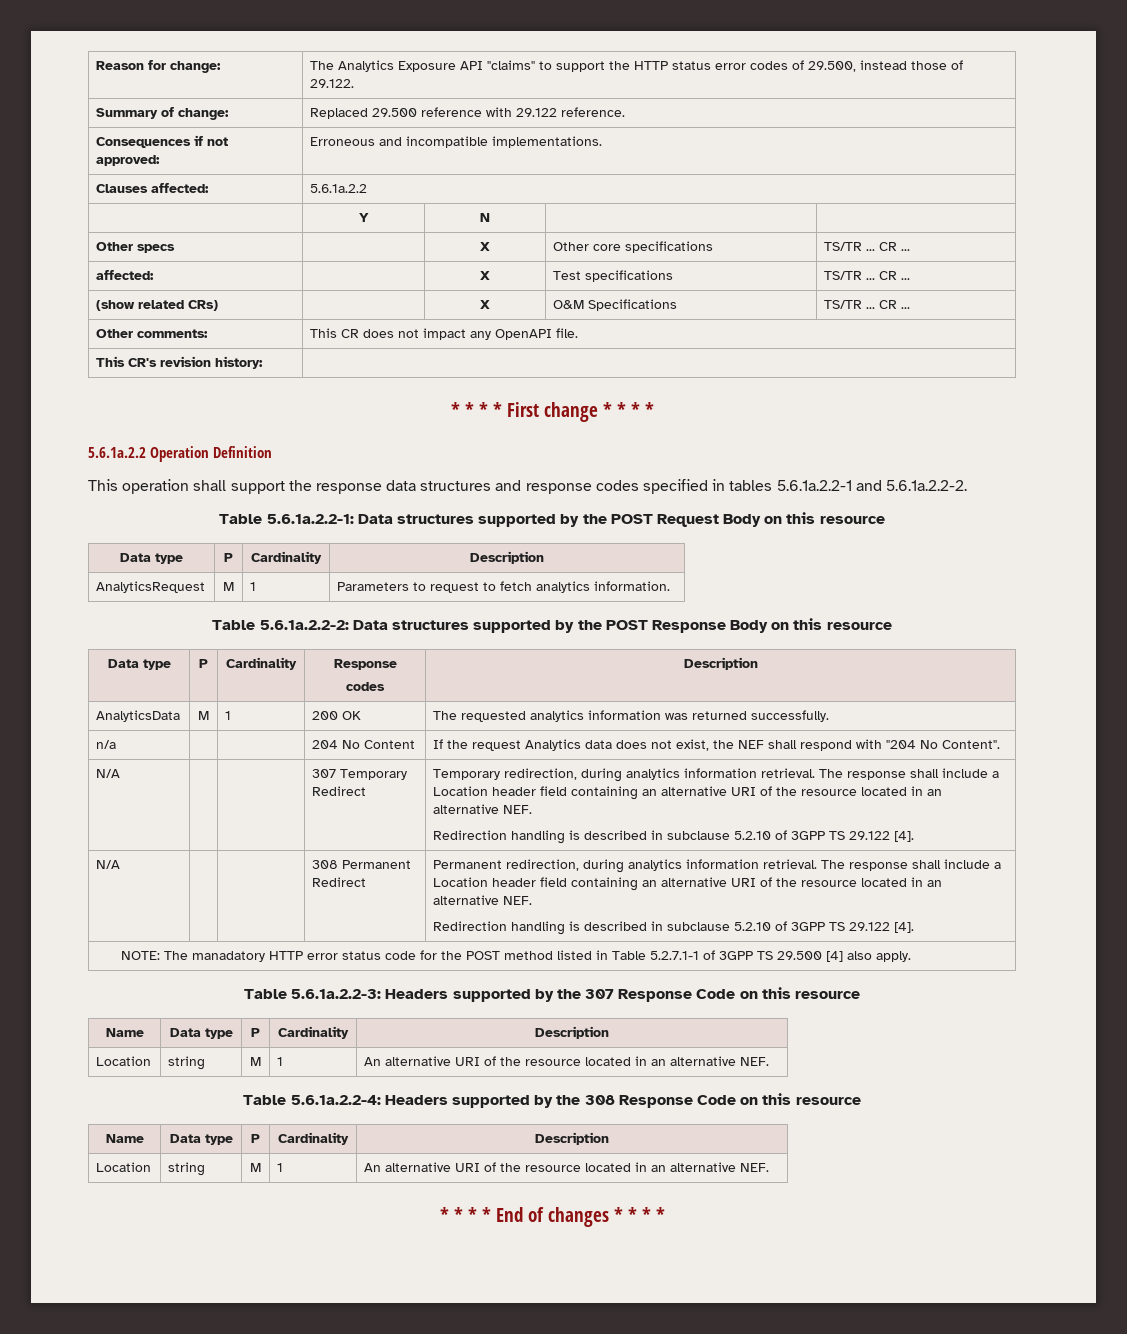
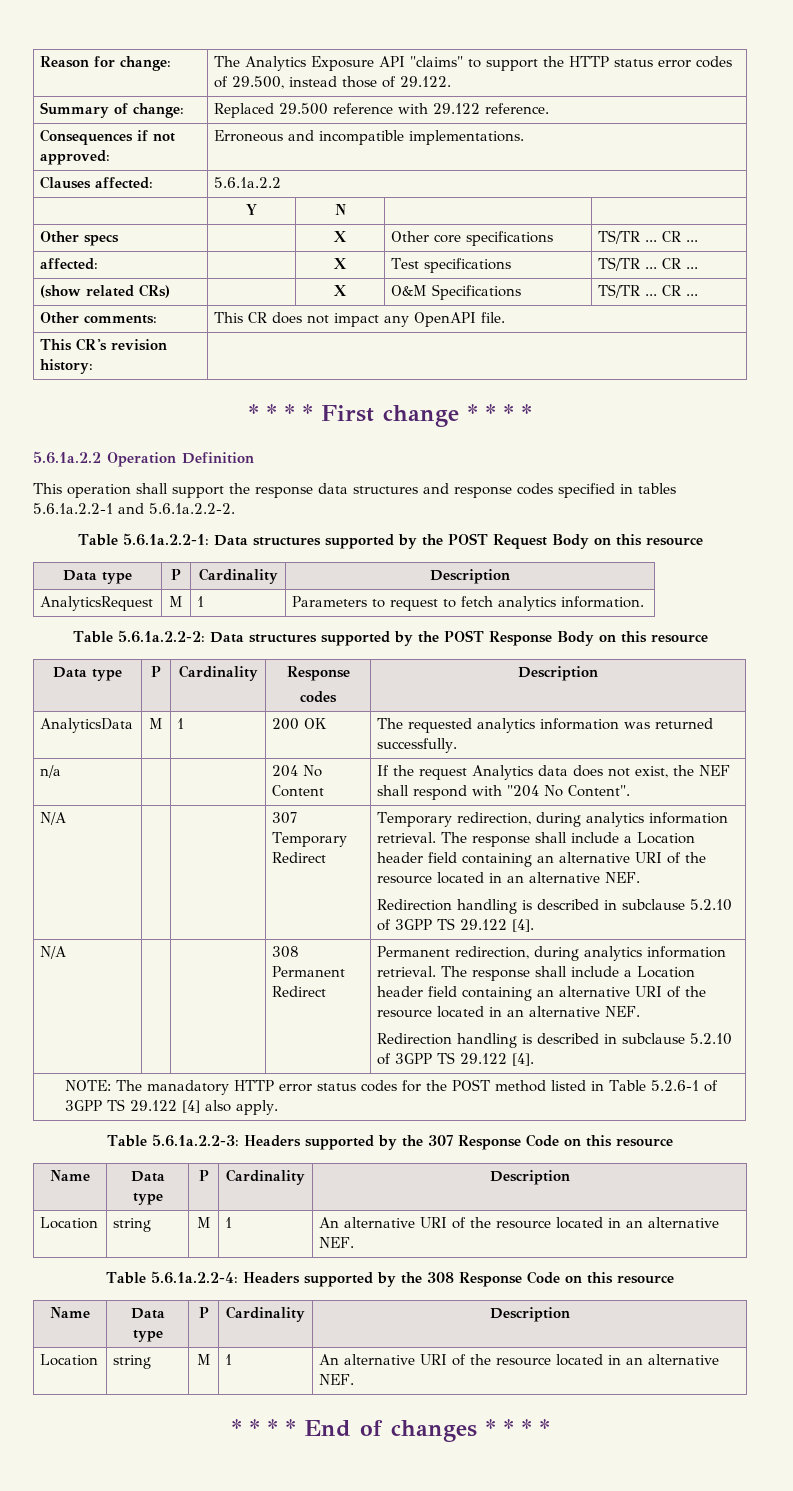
- NOTE: The manadatory HTTP error status code for the POST method listed in Table 5.2.7.1-1 of 3GPP TS 29.500 [4] also apply.
+ NOTE: The manadatory HTTP error status codes for the POST method listed in Table 5.2.6-1 of 3GPP TS 29.122 [4] also apply.

